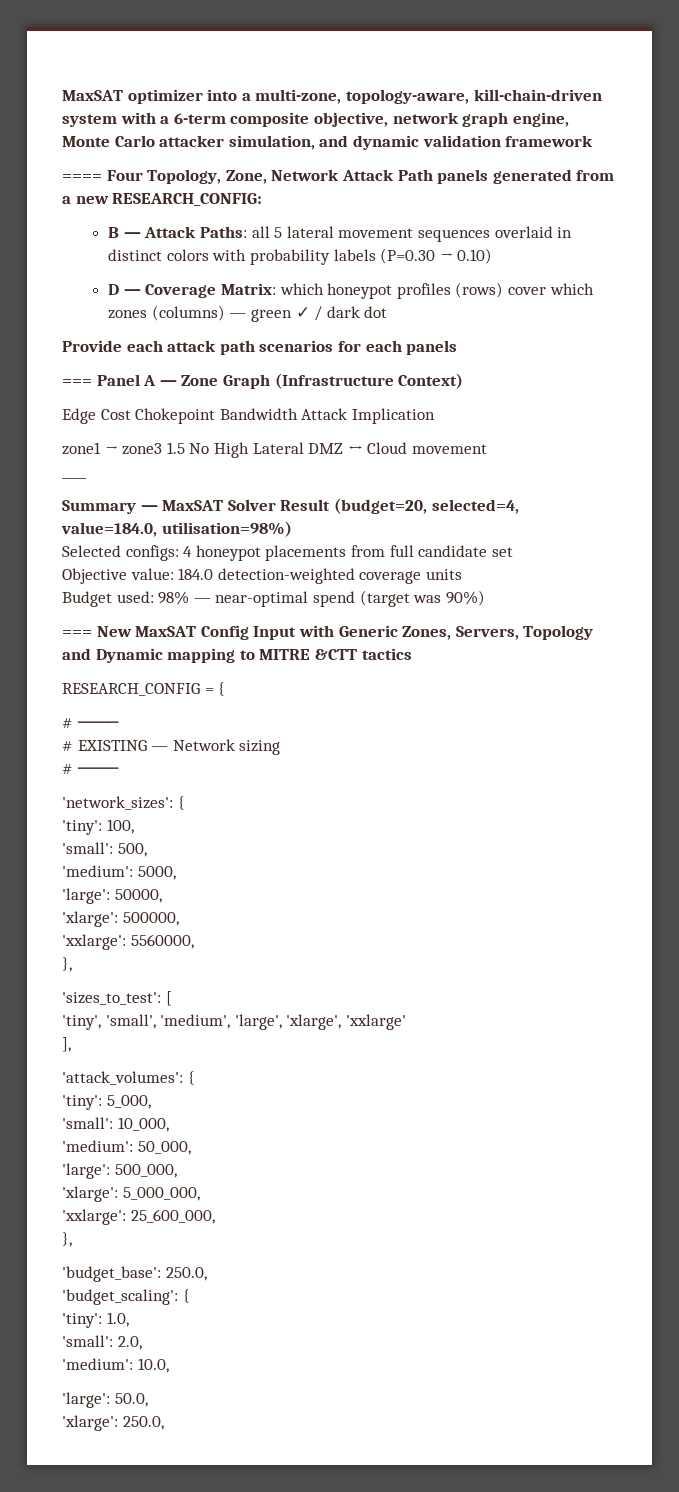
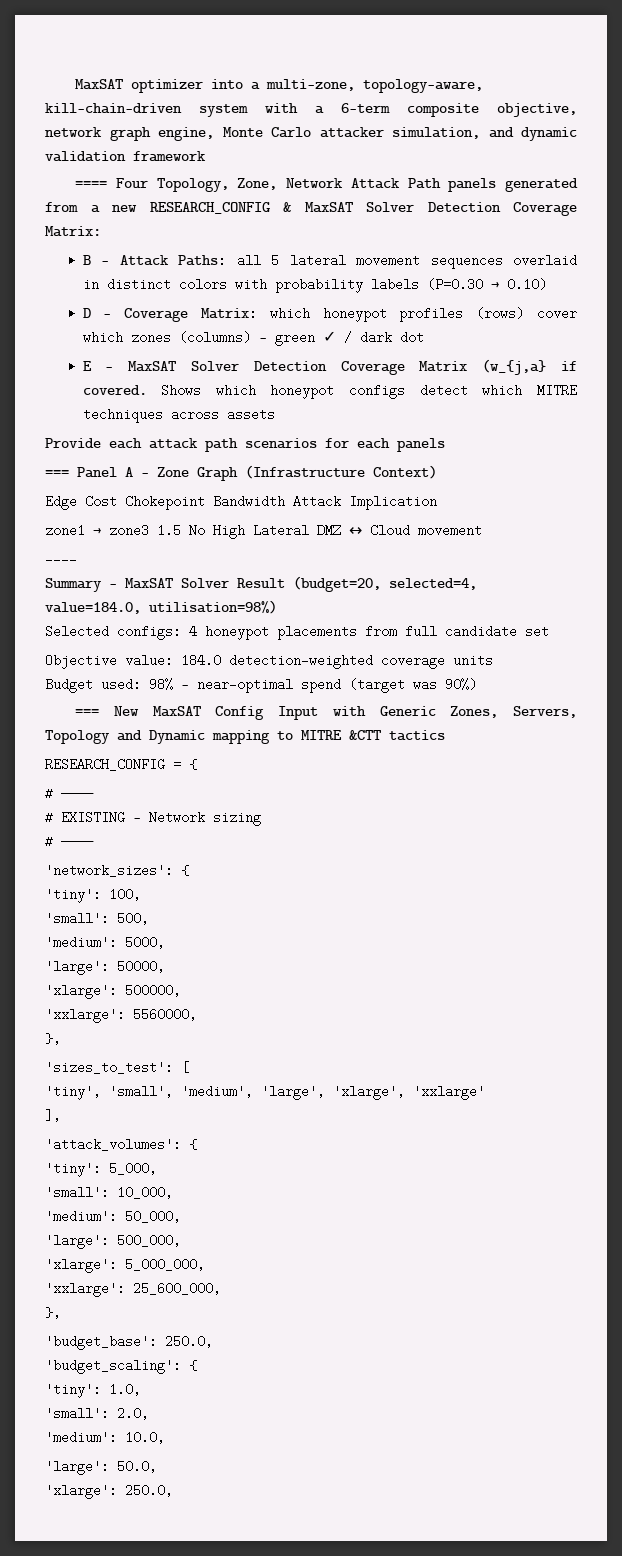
- ==== Four Topology, Zone, Network Attack Path panels generated from a new RESEARCH_CONFIG:
+ ==== Four Topology, Zone, Network Attack Path panels generated from a new RESEARCH_CONFIG & MaxSAT Solver Detection Coverage Matrix:
+ E — MaxSAT Solver Detection Coverage Matrix (w_{j,a} if covered. Shows which honeypot configs detect which MITRE techniques across assets

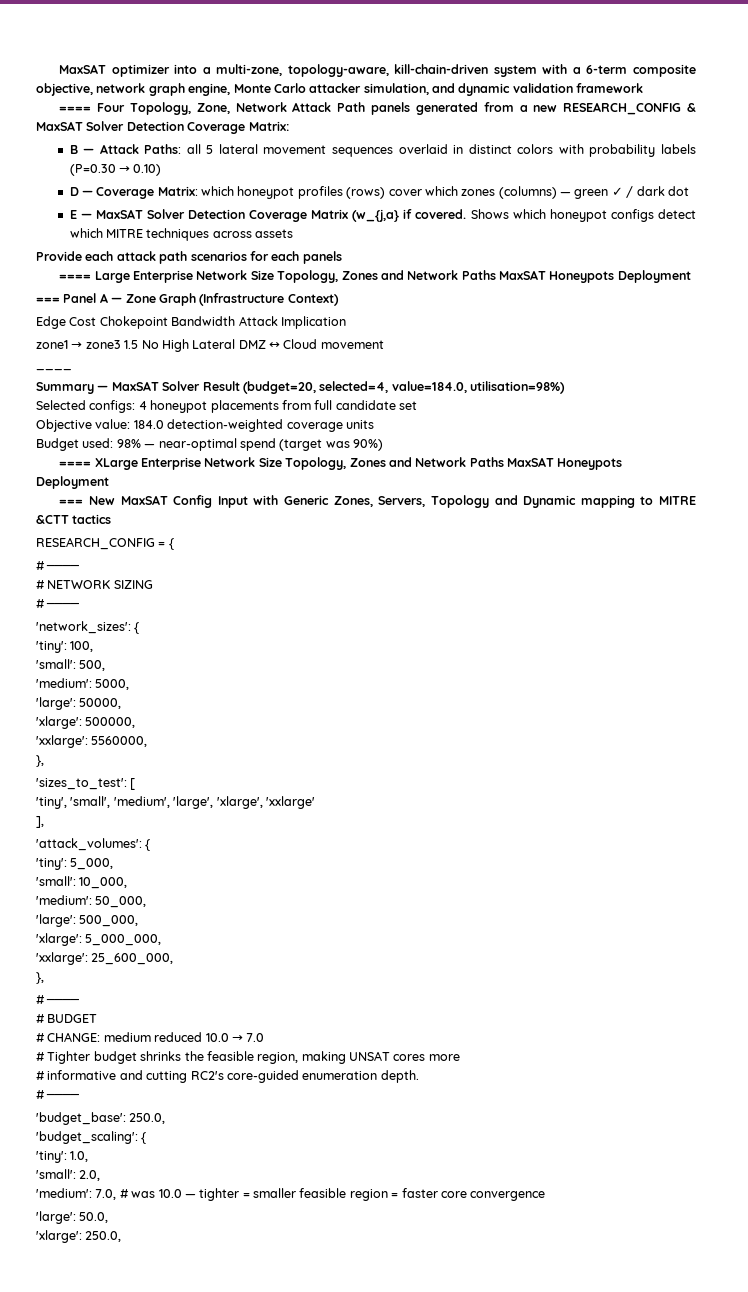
+ ==== Large Enterprise Network Size Topology, Zones and Network Paths MaxSAT Honeypots Deployment
+ ==== XLarge Enterprise Network Size Topology, Zones and Network Paths MaxSAT Honeypots Deployment
- # EXISTING — Network sizing
+ # NETWORK SIZING
  'xxlarge': 25_600_000,
  },
+ # ────
+ # BUDGET
+ # CHANGE: medium reduced 10.0 → 7.0
+ # Tighter budget shrinks the feasible region, making UNSAT cores more
+ # informative and cutting RC2's core-guided enumeration depth.
+ # ────
- 'medium': 10.0,
+ 'medium': 7.0, # was 10.0 — tighter = smaller feasible region = faster core convergence

